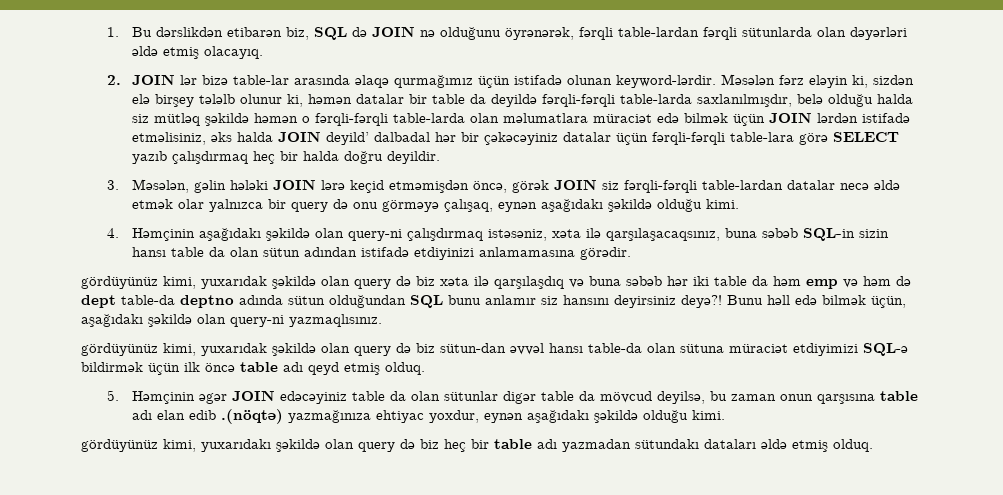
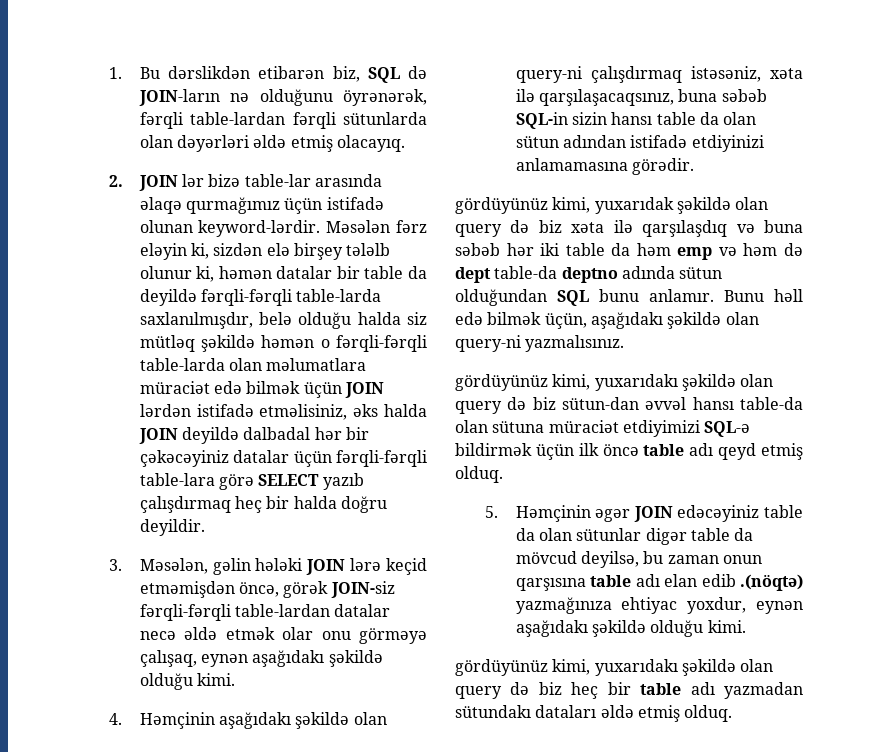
- 1. Bu dərslikdən etibarən biz, SQL də JOIN nə olduğunu öyrənərək, fərqli table-lardan fərqli sütunlarda olan dəyərləri əldə etmiş olacayıq.
+ 1. Bu dərslikdən etibarən biz, SQL də JOIN-ların nə olduğunu öyrənərək, fərqli table-lardan fərqli sütunlarda olan dəyərləri əldə etmiş olacayıq.
- Məsələn fərz eləyin ki, sizdən elə birşey tələlb olunur ki, həmən datalar bir table da deyildə fərqli-fərqli table-larda saxlanılmışdır, belə olduğu halda siz mütləq şəkildə həmən o fərqli-fərqli table-larda olan məlumatlara müraciət edə bilmək üçün JOIN lərdən istifadə etməlisiniz, əks halda JOIN deyild’ dalbadal hər bir çəkəcəyiniz datalar üçün fərqli-fərqli table-lara görə SELECT yazıb çalışdırmaq heç bir halda doğru deyildir.
+ Məsələn fərz eləyin ki, sizdən elə birşey tələlb olunur ki, həmən datalar bir table da deyildə fərqli-fərqli table-larda saxlanılmışdır, belə olduğu halda siz mütləq şəkildə həmən o fərqli-fərqli table-larda olan məlumatlara müraciət edə bilmək üçün JOIN lərdən istifadə etməlisiniz, əks halda JOIN deyildə dalbadal hər bir çəkəcəyiniz datalar üçün fərqli-fərqli table-lara görə SELECT yazıb çalışdırmaq heç bir halda doğru deyildir.
- 3. Məsələn, gəlin hələki JOIN lərə keçid etməmişdən öncə, görək JOIN siz fərqli-fərqli table-lardan datalar necə əldə etmək olar yalnızca bir query də onu görməyə çalışaq, eynən aşağıdakı şəkildə olduğu kimi.
+ 3. Məsələn, gəlin hələki JOIN lərə keçid etməmişdən öncə, görək JOIN-siz fərqli-fərqli table-lardan datalar necə əldə etmək olar onu görməyə çalışaq, eynən aşağıdakı şəkildə olduğu kimi.
- gördüyünüz kimi, yuxarıdak şəkildə olan query də biz xəta ilə qarşılaşdıq və buna səbəb hər iki table da həm emp və həm də dept table-da deptno adında sütun olduğundan SQL bunu anlamır siz hansını deyirsiniz deyə?!
+ gördüyünüz kimi, yuxarıdak şəkildə olan query də biz xəta ilə qarşılaşdıq və buna səbəb hər iki table da həm emp və həm də dept table-da deptno adında sütun olduğundan SQL bunu anlamır.
- Bunu həll edə bilmək üçün, aşağıdakı şəkildə olan query-ni yazmaqlısınız.
- gördüyünüz kimi, yuxarıdak şəkildə olan query də biz sütun-dan əvvəl hansı table-da olan sütuna müraciət etdiyimizi SQL-ə bildirmək üçün ilk öncə table adı qeyd etmiş olduq.
+ Bunu həll edə bilmək üçün, aşağıdakı şəkildə olan query-ni yazmalısınız.
+ gördüyünüz kimi, yuxarıdakı şəkildə olan query də biz sütun-dan əvvəl hansı table-da olan sütuna müraciət etdiyimizi SQL-ə bildirmək üçün ilk öncə table adı qeyd etmiş olduq.

